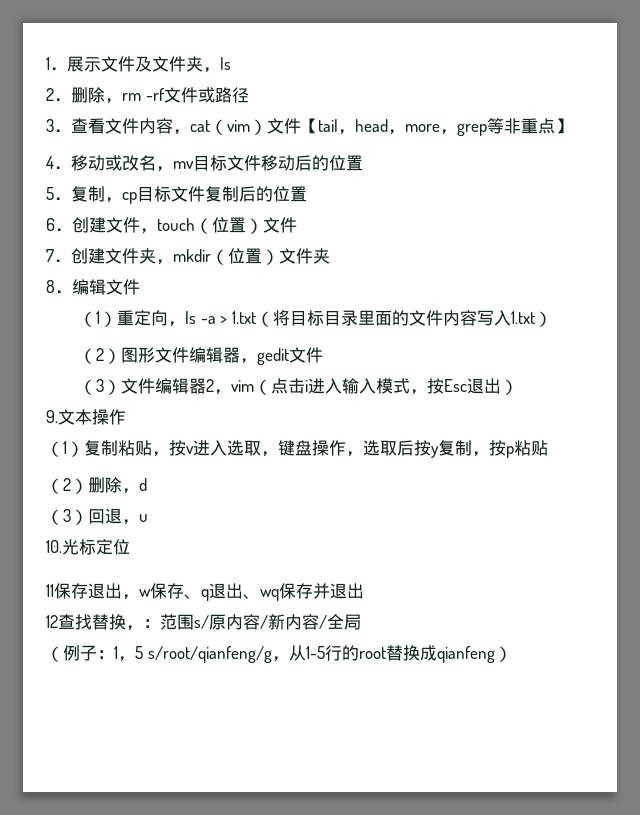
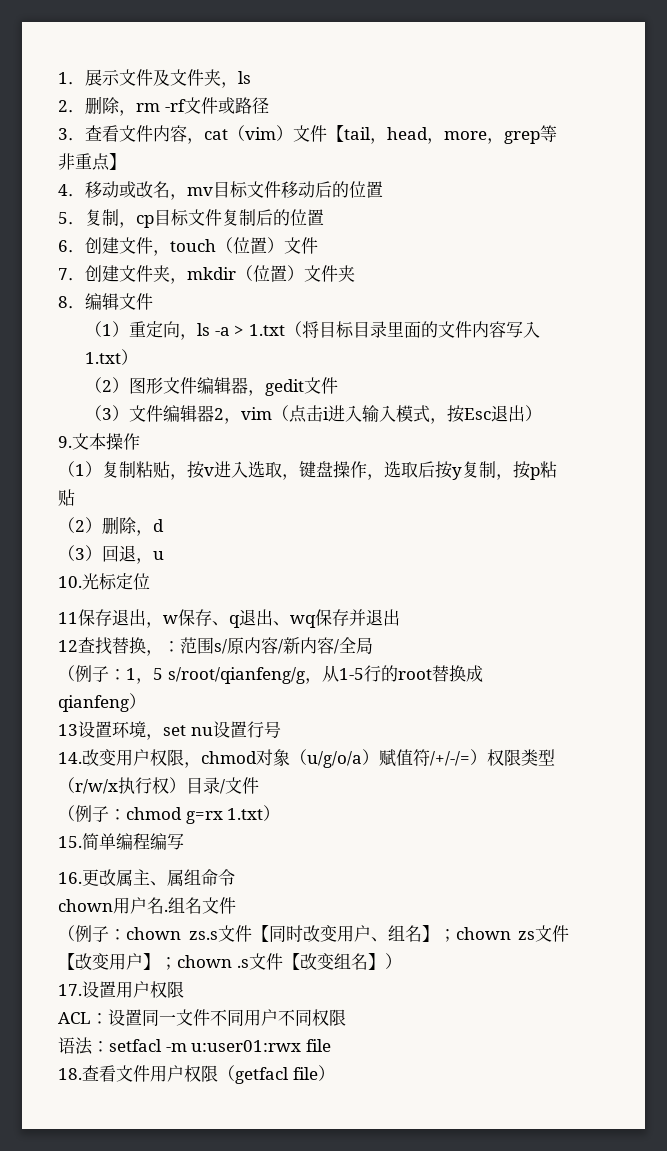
+ 13设置环境，set nu设置行号
+ 14.改变用户权限，chmod对象（u/g/o/a）赋值符/+/-/=）权限类型（r/w/x执行权）目录/文件
+ （例子：chmod g=rx 1.txt）
+ 15.简单编程编写
+ 16.更改属主、属组命令
+ chown用户名.组名文件
+ （例子：chown zs.s文件【同时改变用户、组名】；chown zs文件【改变用户】；chown .s文件【改变组名】）
+ 17.设置用户权限
+ ACL：设置同一文件不同用户不同权限
+ 语法：setfacl -m u:user01:rwx file
+ 18.查看文件用户权限（getfacl file）

